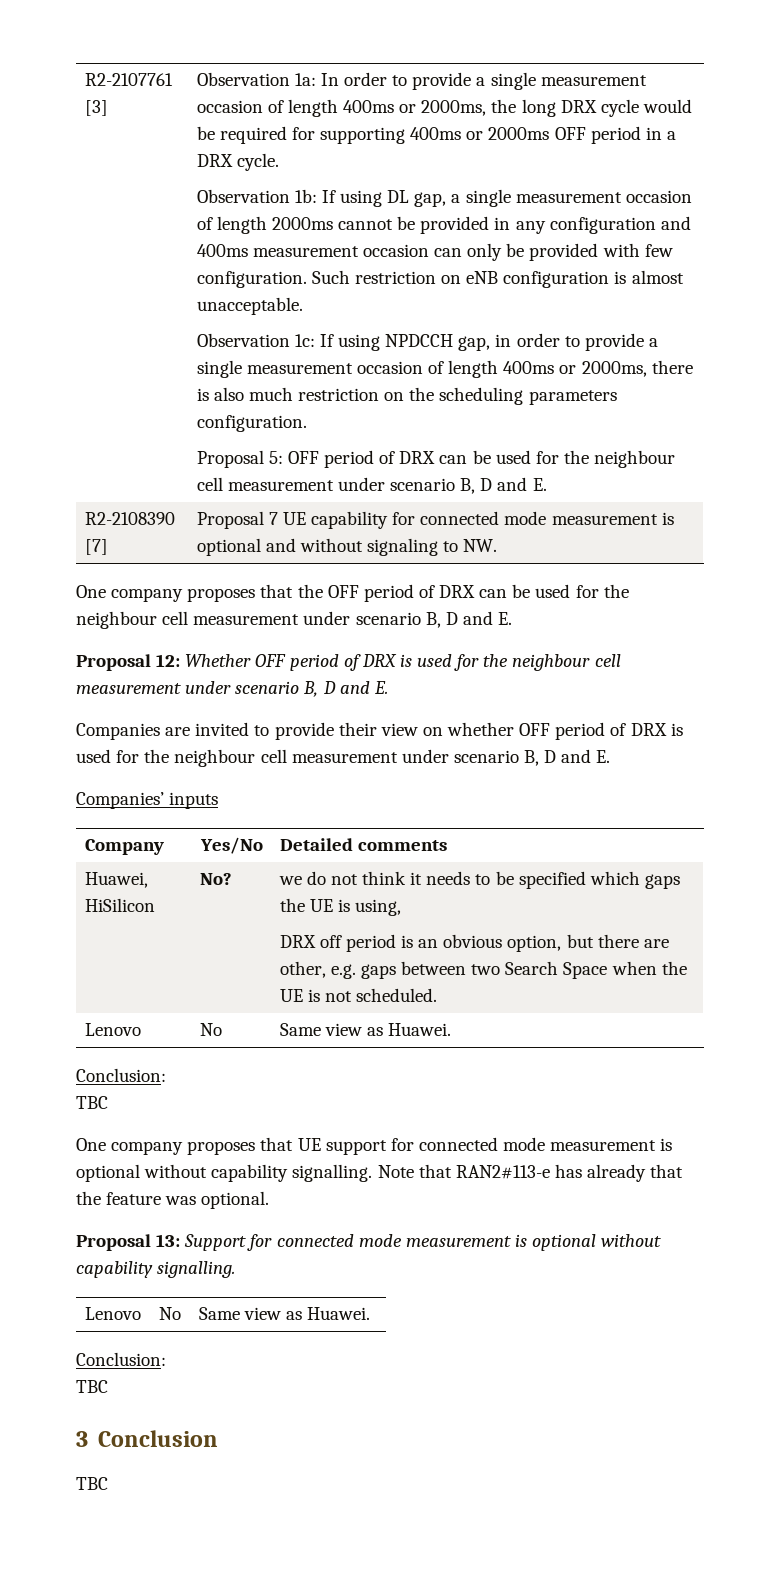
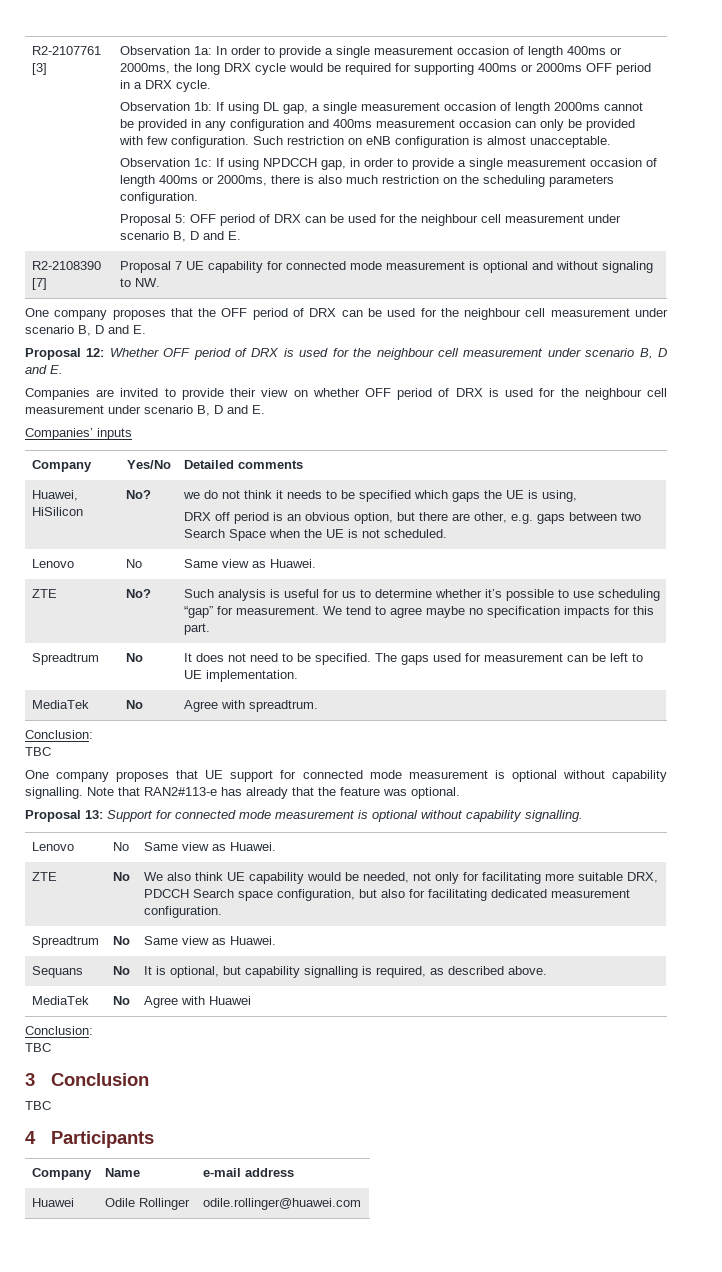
+ ZTE | No? | Such analysis is useful for us to determine whether it’s possible to use scheduling “gap” for measurement. We tend to agree maybe no specification impacts for this part.
+ Spreadtrum | No | It does not need to be specified. The gaps used for measurement can be left to UE implementation.
+ MediaTek | No | Agree with spreadtrum.
+ ZTE | No | We also think UE capability would be needed, not only for facilitating more suitable DRX, PDCCH Search space configuration, but also for facilitating dedicated measurement configuration.
+ Spreadtrum | No | Same view as Huawei.
+ Sequans | No | It is optional, but capability signalling is required, as described above.
+ MediaTek | No | Agree with Huawei
+ 4 Participants
+ Company | Name | e-mail address
+ Huawei | Odile Rollinger | odile.rollinger@huawei.com

